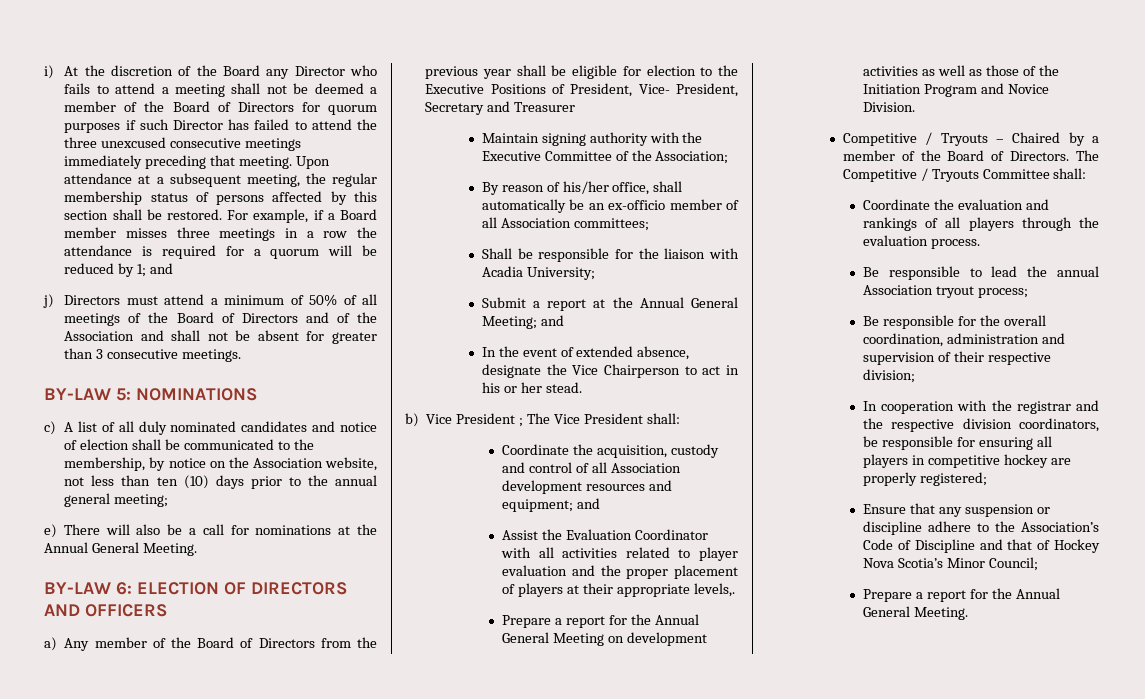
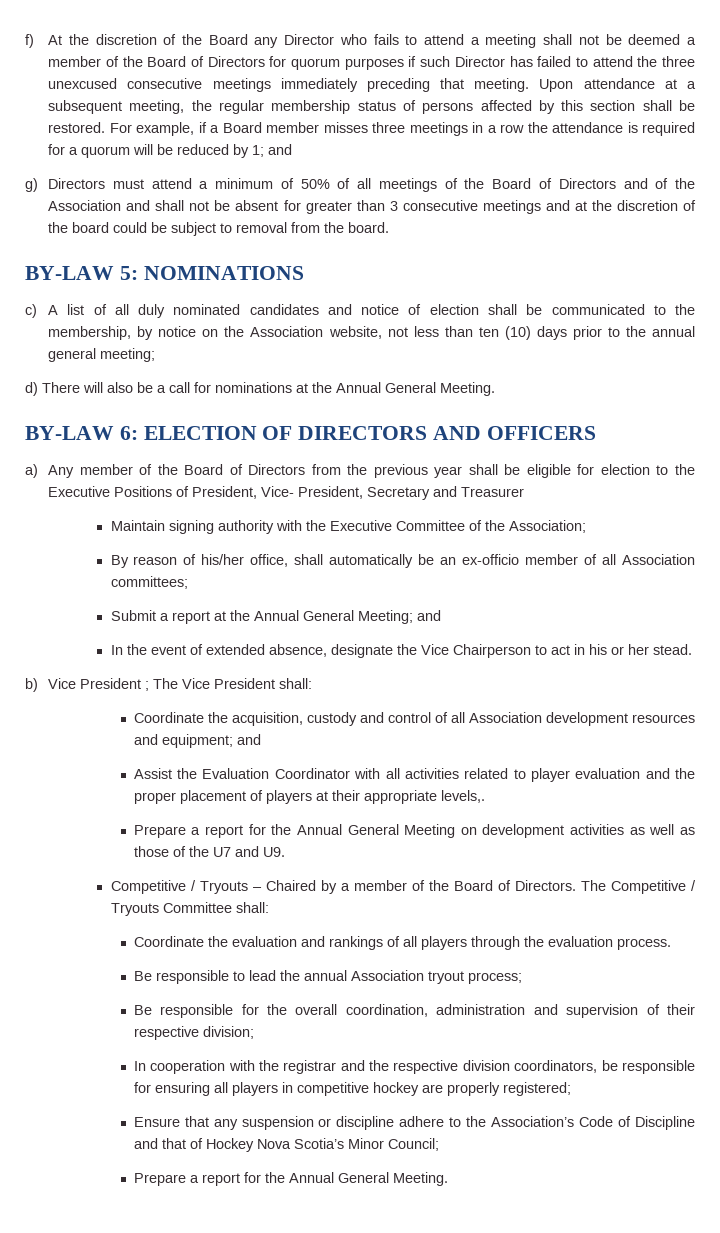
- i) At the discretion of the Board any Director who fails to attend a meeting shall not be deemed a member of the Board of Directors for quorum purposes if such Director has failed to attend the three unexcused consecutive meetings immediately preceding that meeting.
+ f) At the discretion of the Board any Director who fails to attend a meeting shall not be deemed a member of the Board of Directors for quorum purposes if such Director has failed to attend the three unexcused consecutive meetings immediately preceding that meeting.
- j) Directors must attend a minimum of 50% of all meetings of the Board of Directors and of the Association and shall not be absent for greater than 3 consecutive meetings.
+ g) Directors must attend a minimum of 50% of all meetings of the Board of Directors and of the Association and shall not be absent for greater than 3 consecutive meetings and at the discretion of the board could be subject to removal from the board.
- e) There will also be a call for nominations at the Annual General Meeting.
+ d) There will also be a call for nominations at the Annual General Meeting.
- Shall be responsible for the liaison with Acadia University;
- Prepare a report for the Annual General Meeting on development activities as well as those of the Initiation Program and Novice Division.
+ Prepare a report for the Annual General Meeting on development activities as well as those of the U7 and U9.

